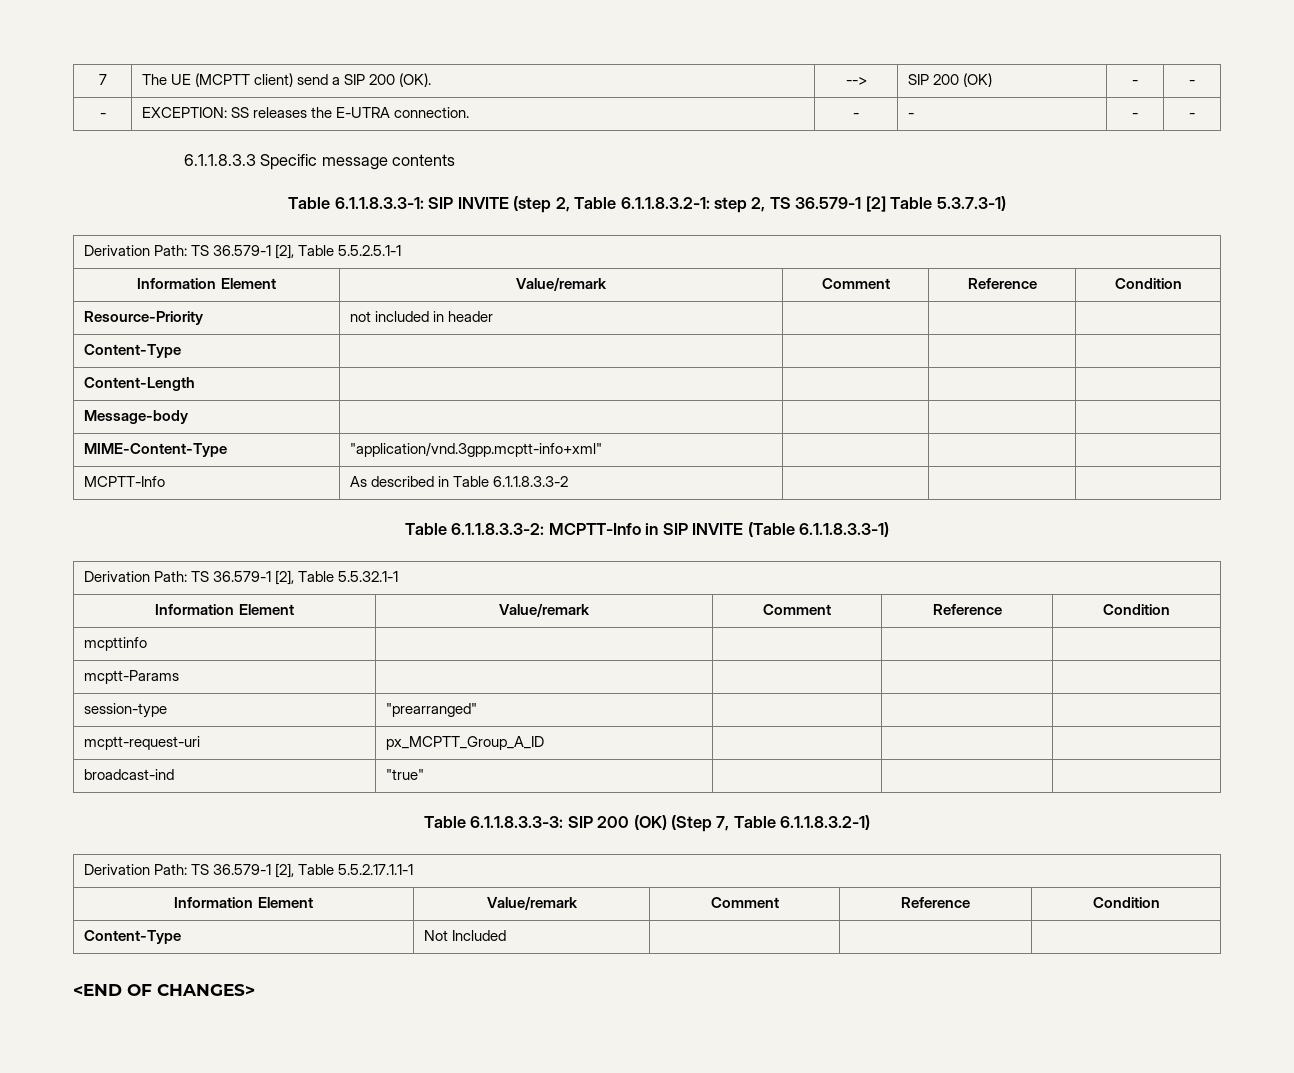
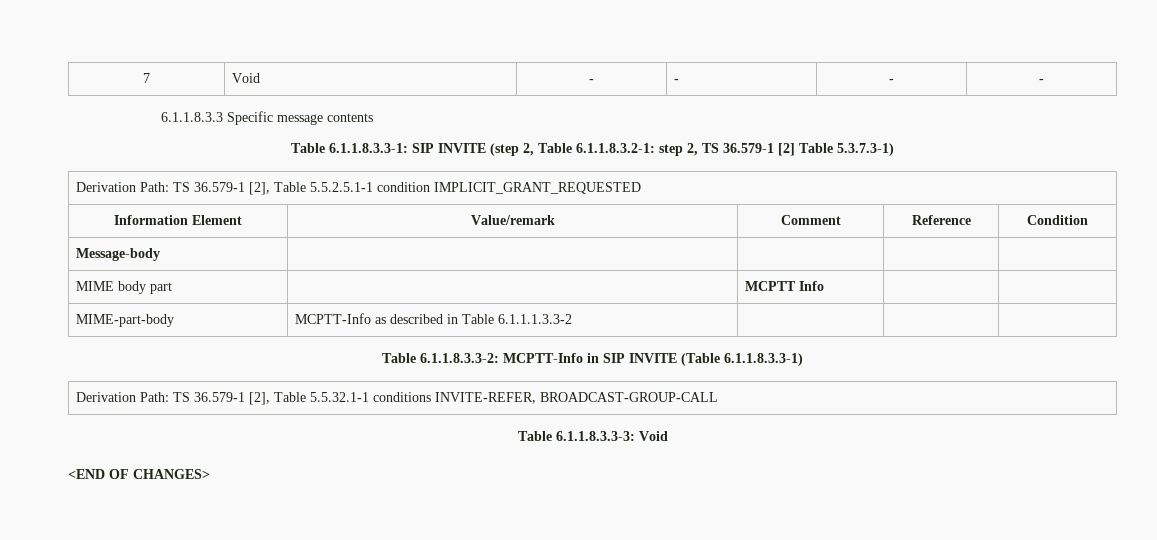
- 7 | The UE (MCPTT client) send a SIP 200 (OK). | --> | SIP 200 (OK) | - | -
- - | EXCEPTION: SS releases the E-UTRA connection. | - | - | - | -
+ 7 | Void | - | - | - | -
- Derivation Path: TS 36.579-1 [2], Table 5.5.2.5.1-1
+ Derivation Path: TS 36.579-1 [2], Table 5.5.2.5.1-1 condition IMPLICIT_GRANT_REQUESTED
  Information Element | Value/remark | Comment | Reference | Condition
- Resource-Priority | not included in header | | |
- Content-Type | | | |
- Content-Length | | | |
  Message-body | | | |
- MIME-Content-Type | "application/vnd.3gpp.mcptt-info+xml" | | |
- MCPTT-Info | As described in Table 6.1.1.8.3.3-2 | | |
+ MIME body part | | MCPTT Info | |
+ MIME-part-body | MCPTT-Info as described in Table 6.1.1.1.3.3-2 | | |
- Derivation Path: TS 36.579-1 [2], Table 5.5.32.1-1
- Information Element | Value/remark | Comment | Reference | Condition
- mcpttinfo | | | |
- mcptt-Params | | | |
- session-type | "prearranged" | | |
- mcptt-request-uri | px_MCPTT_Group_A_ID | | |
- broadcast-ind | "true" | | |
- Table 6.1.1.8.3.3-3: SIP 200 (OK) (Step 7, Table 6.1.1.8.3.2-1)
- Derivation Path: TS 36.579-1 [2], Table 5.5.2.17.1.1-1
- Information Element | Value/remark | Comment | Reference | Condition
- Content-Type | Not Included | | |
+ Derivation Path: TS 36.579-1 [2], Table 5.5.32.1-1 conditions INVITE-REFER, BROADCAST-GROUP-CALL
+ Table 6.1.1.8.3.3-3: Void

